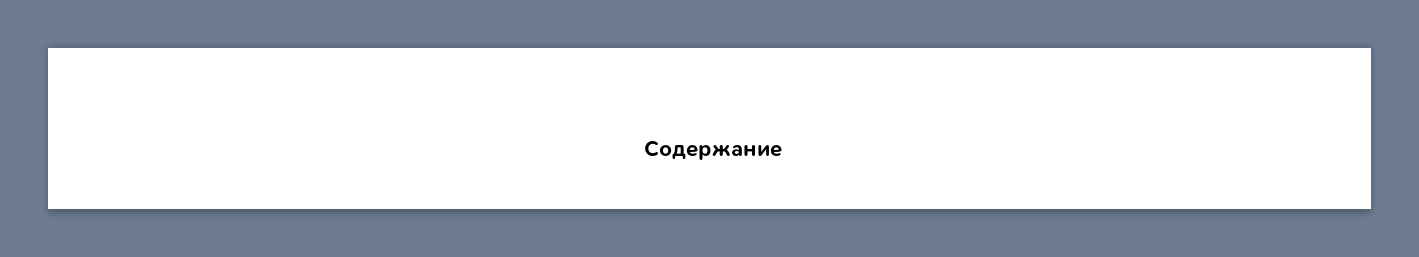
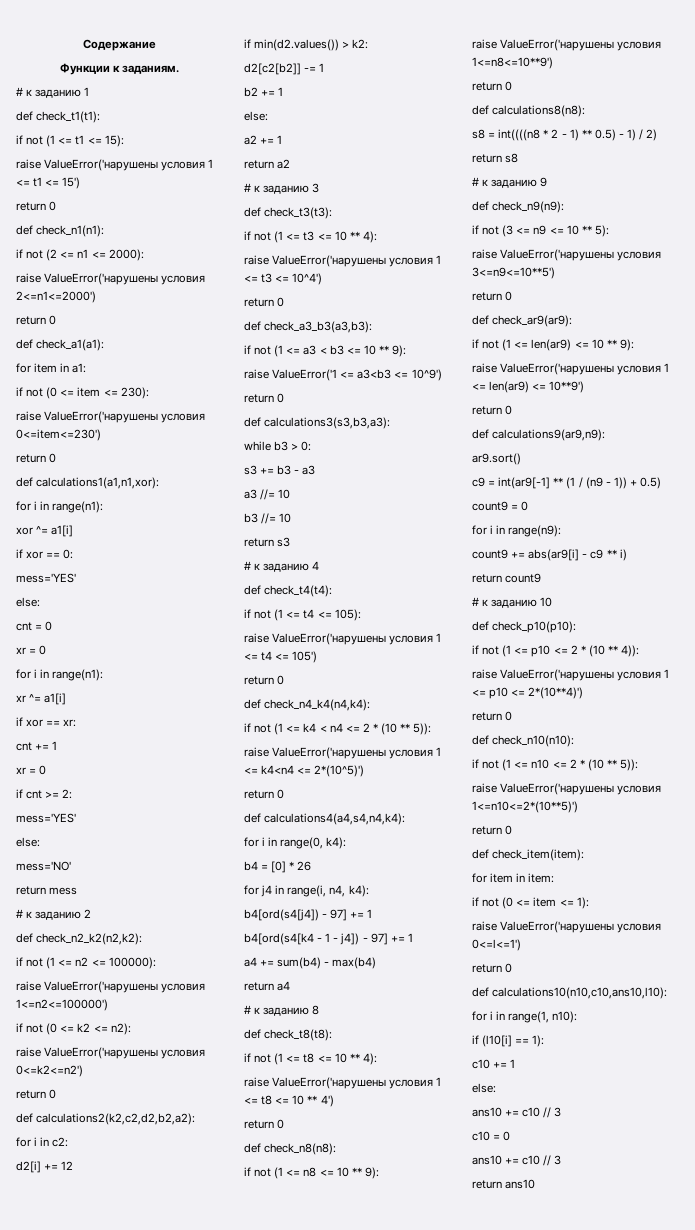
+ Функции к заданиям.
+ # к заданию 1
+ def check_t1(t1):
+ if not (1 <= t1 <= 15):
+ raise ValueError('нарушены условия 1 <= t1 <= 15')
+ return 0
+ def check_n1(n1):
+ if not (2 <= n1 <= 2000):
+ raise ValueError('нарушены условия 2<=n1<=2000')
+ return 0
+ def check_a1(a1):
+ for item in a1:
+ if not (0 <= item <= 230):
+ raise ValueError('нарушены условия 0<=item<=230')
+ return 0
+ def calculations1(a1,n1,xor):
+ for i in range(n1):
+ xor ^= a1[i]
+ if xor == 0:
+ mess='YES'
+ else:
+ cnt = 0
+ xr = 0
+ for i in range(n1):
+ xr ^= a1[i]
+ if xor == xr:
+ cnt += 1
+ xr = 0
+ if cnt >= 2:
+ mess='YES'
+ else:
+ mess='NO'
+ return mess
+ # к заданию 2
+ def check_n2_k2(n2,k2):
+ if not (1 <= n2 <= 100000):
+ raise ValueError('нарушены условия 1<=n2<=100000')
+ if not (0 <= k2 <= n2):
+ raise ValueError('нарушены условия 0<=k2<=n2')
+ return 0
+ def calculations2(k2,c2,d2,b2,a2):
+ for i in c2:
+ d2[i] += 12
+ if min(d2.values()) > k2:
+ d2[c2[b2]] -= 1
+ b2 += 1
+ else:
+ a2 += 1
+ return a2
+ # к заданию 3
+ def check_t3(t3):
+ if not (1 <= t3 <= 10 ** 4):
+ raise ValueError('нарушены условия 1 <= t3 <= 10^4')
+ return 0
+ def check_a3_b3(a3,b3):
+ if not (1 <= a3 < b3 <= 10 ** 9):
+ raise ValueError('1 <= a3<b3 <= 10^9')
+ return 0
+ def calculations3(s3,b3,a3):
+ while b3 > 0:
+ s3 += b3 - a3
+ a3 //= 10
+ b3 //= 10
+ return s3
+ # к заданию 4
+ def check_t4(t4):
+ if not (1 <= t4 <= 105):
+ raise ValueError('нарушены условия 1 <= t4 <= 105')
+ return 0
+ def check_n4_k4(n4,k4):
+ if not (1 <= k4 < n4 <= 2 * (10 ** 5)):
+ raise ValueError('нарушены условия 1 <= k4<n4 <= 2*(10^5)')
+ return 0
+ def calculations4(a4,s4,n4,k4):
+ for i in range(0, k4):
+ b4 = [0] * 26
+ for j4 in range(i, n4, k4):
+ b4[ord(s4[j4]) - 97] += 1
+ b4[ord(s4[k4 - 1 - j4]) - 97] += 1
+ a4 += sum(b4) - max(b4)
+ return a4
+ # к заданию 8
+ def check_t8(t8):
+ if not (1 <= t8 <= 10 ** 4):
+ raise ValueError('нарушены условия 1 <= t8 <= 10 ** 4')
+ return 0
+ def check_n8(n8):
+ if not (1 <= n8 <= 10 ** 9):
+ raise ValueError('нарушены условия 1<=n8<=10**9')
+ return 0
+ def calculations8(n8):
+ s8 = int((((n8 * 2 - 1) ** 0.5) - 1) / 2)
+ return s8
+ # к заданию 9
+ def check_n9(n9):
+ if not (3 <= n9 <= 10 ** 5):
+ raise ValueError('нарушены условия 3<=n9<=10**5')
+ return 0
+ def check_ar9(ar9):
+ if not (1 <= len(ar9) <= 10 ** 9):
+ raise ValueError('нарушены условия 1 <= len(ar9) <= 10**9')
+ return 0
+ def calculations9(ar9,n9):
+ ar9.sort()
+ c9 = int(ar9[-1] ** (1 / (n9 - 1)) + 0.5)
+ count9 = 0
+ for i in range(n9):
+ count9 += abs(ar9[i] - c9 ** i)
+ return count9
+ # к заданию 10
+ def check_p10(p10):
+ if not (1 <= p10 <= 2 * (10 ** 4)):
+ raise ValueError('нарушены условия 1 <= p10 <= 2*(10**4)')
+ return 0
+ def check_n10(n10):
+ if not (1 <= n10 <= 2 * (10 ** 5)):
+ raise ValueError('нарушены условия 1<=n10<=2*(10**5)')
+ return 0
+ def check_item(item):
+ for item in item:
+ if not (0 <= item <= 1):
+ raise ValueError('нарушены условия 0<=l<=1')
+ return 0
+ def calculations10(n10,c10,ans10,l10):
+ for i in range(1, n10):
+ if (l10[i] == 1):
+ c10 += 1
+ else:
+ ans10 += c10 // 3
+ c10 = 0
+ ans10 += c10 // 3
+ return ans10

